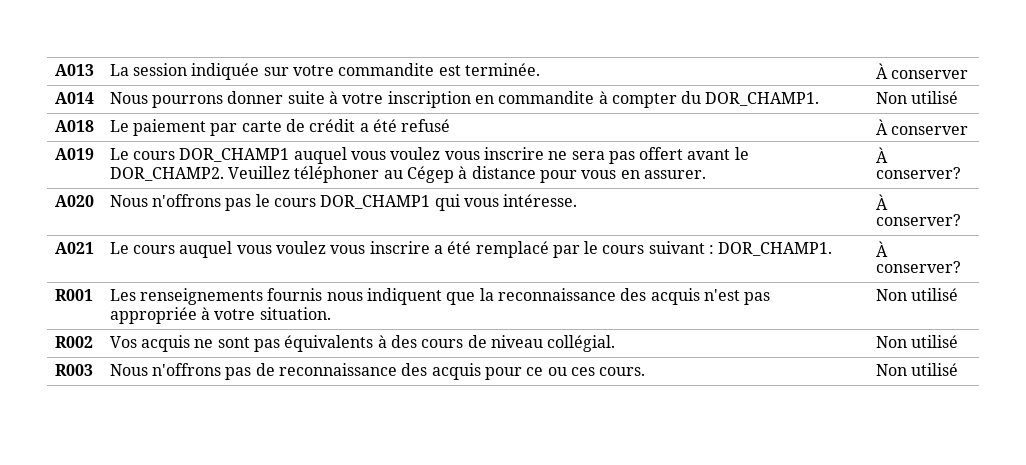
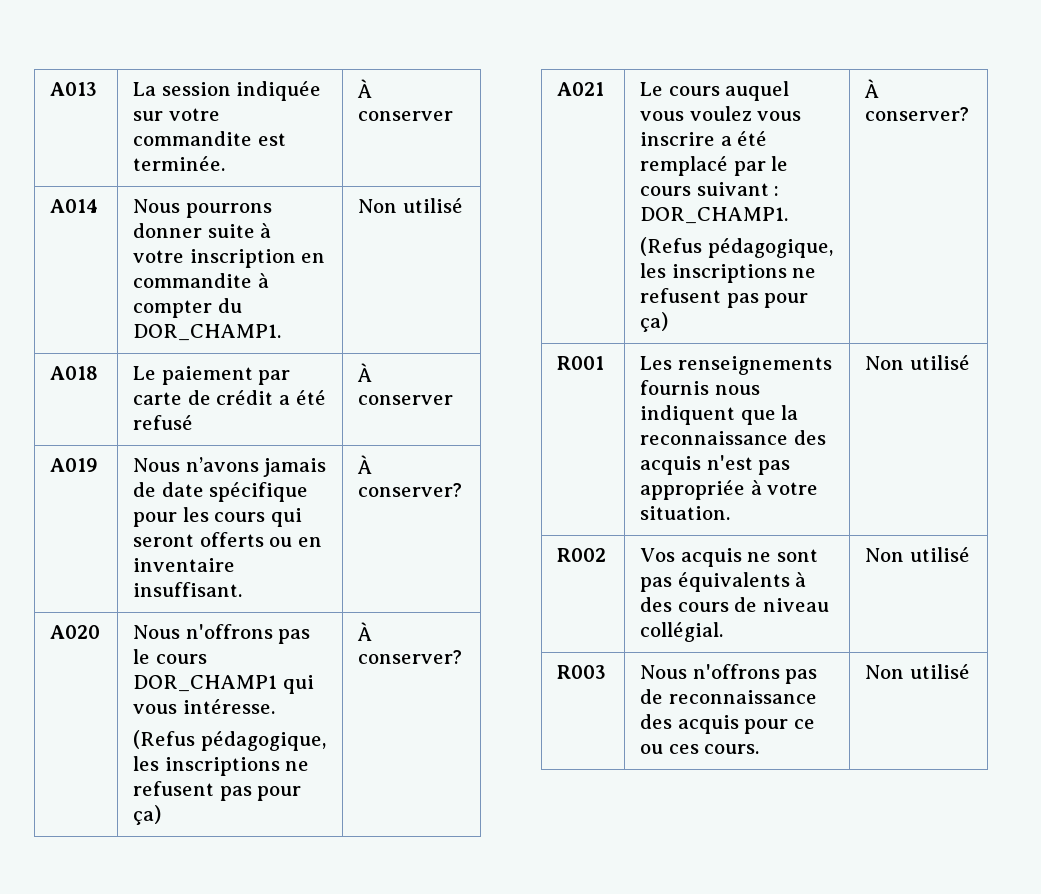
- A019 | Le cours DOR_CHAMP1 auquel vous voulez vous inscrire ne sera pas offert avant le DOR_CHAMP2. Veuillez téléphoner au Cégep à distance pour vous en assurer. | À conserver?
+ A019 | Nous n’avons jamais de date spécifique pour les cours qui seront offerts ou en inventaire insuffisant. | À conserver?
- A020 | Nous n'offrons pas le cours DOR_CHAMP1 qui vous intéresse. | À conserver?
+ A020 | Nous n'offrons pas le cours DOR_CHAMP1 qui vous intéresse.
+ (Refus pédagogique, les inscriptions ne refusent pas pour ça) | À conserver?
- A021 | Le cours auquel vous voulez vous inscrire a été remplacé par le cours suivant : DOR_CHAMP1. | À conserver?
+ A021 | Le cours auquel vous voulez vous inscrire a été remplacé par le cours suivant : DOR_CHAMP1.
+ (Refus pédagogique, les inscriptions ne refusent pas pour ça) | À conserver?

